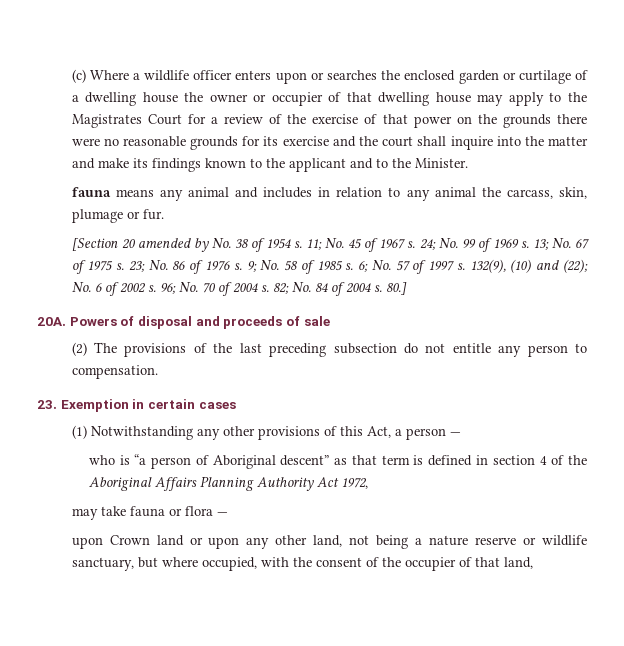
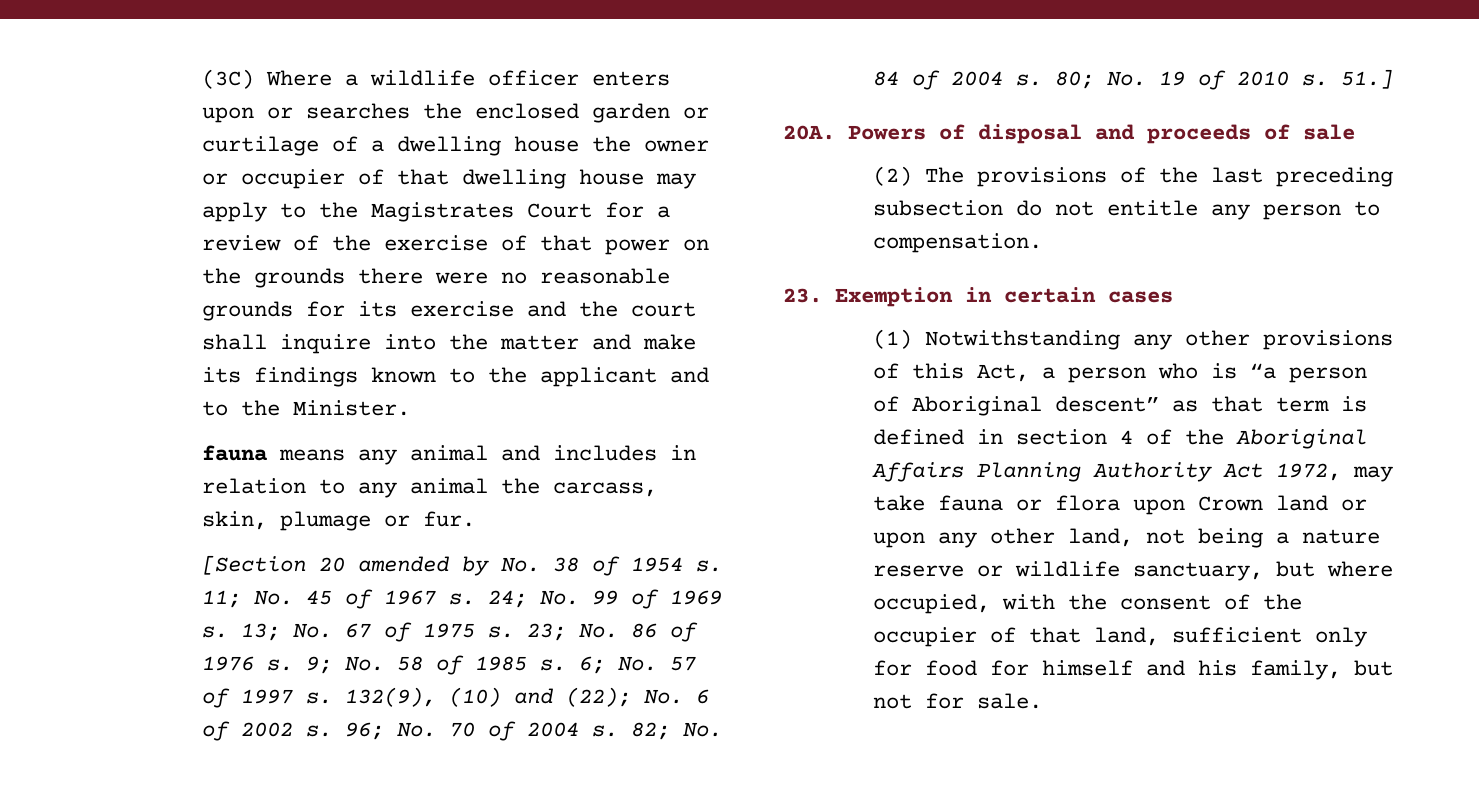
- (c) Where a wildlife officer enters upon or searches the enclosed garden or curtilage of a dwelling house the owner or occupier of that dwelling house may apply to the Magistrates Court for a review of the exercise of that power on the grounds there were no reasonable grounds for its exercise and the court shall inquire into the matter and make its findings known to the applicant and to the Minister.
+ (3C) Where a wildlife officer enters upon or searches the enclosed garden or curtilage of a dwelling house the owner or occupier of that dwelling house may apply to the Magistrates Court for a review of the exercise of that power on the grounds there were no reasonable grounds for its exercise and the court shall inquire into the matter and make its findings known to the applicant and to the Minister.
- 80.]
+ 80; No. 19 of 2010 s. 51.]
- (1) Notwithstanding any other provisions of this Act, a person —
- who is “a person of Aboriginal descent” as that term is defined in section 4 of the Aboriginal Affairs Planning Authority Act 1972,
- may take fauna or flora —
- upon Crown land or upon any other land, not being a nature reserve or wildlife sanctuary, but where occupied, with the consent of the occupier of that land,
+ (1) Notwithstanding any other provisions of this Act, a person who is “a person of Aboriginal descent” as that term is defined in section 4 of the Aboriginal Affairs Planning Authority Act 1972, may take fauna or flora upon Crown land or upon any other land, not being a nature reserve or wildlife sanctuary, but where occupied, with the consent of the occupier of that land, sufficient only for food for himself and his family, but not for sale.

